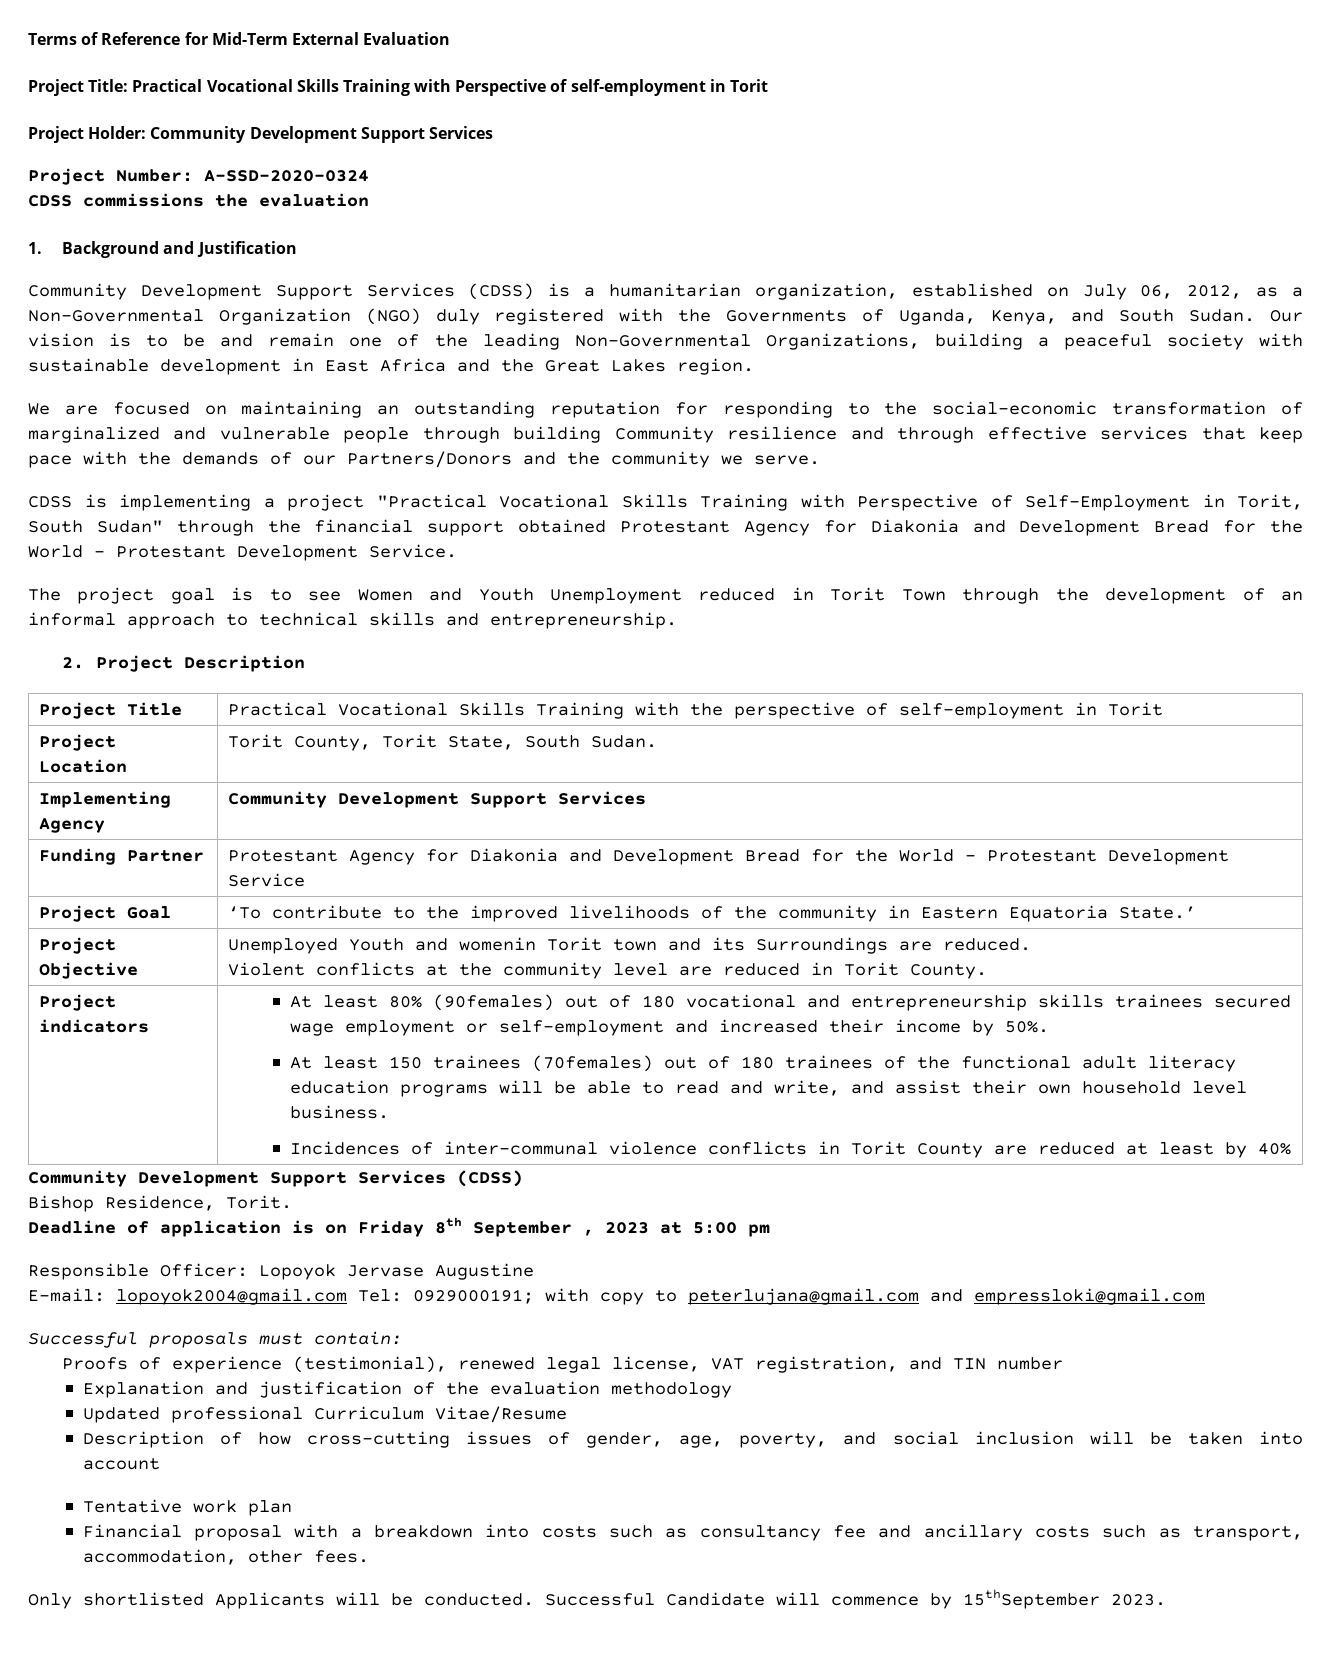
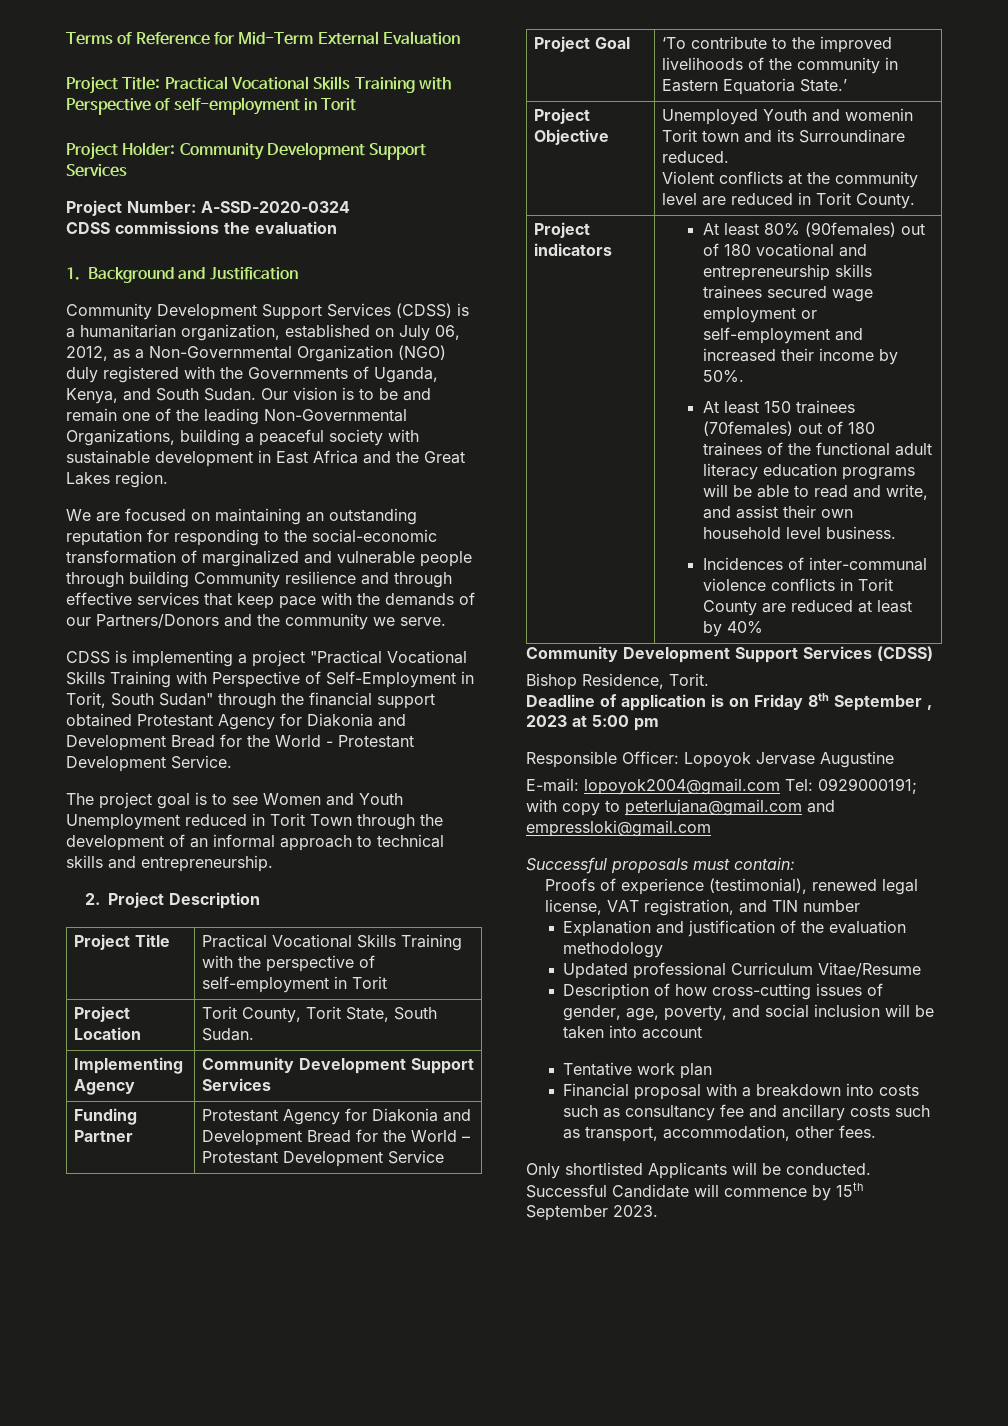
- Project Objective | Unemployed Youth and womenin Torit town and its Surroundings are reduced.
+ Project Objective | Unemployed Youth and womenin Torit town and its Surroundinare reduced.
- Successful Candidate will commence by 15thSeptember 2023.
+ Successful Candidate will commence by 15th September 2023.

